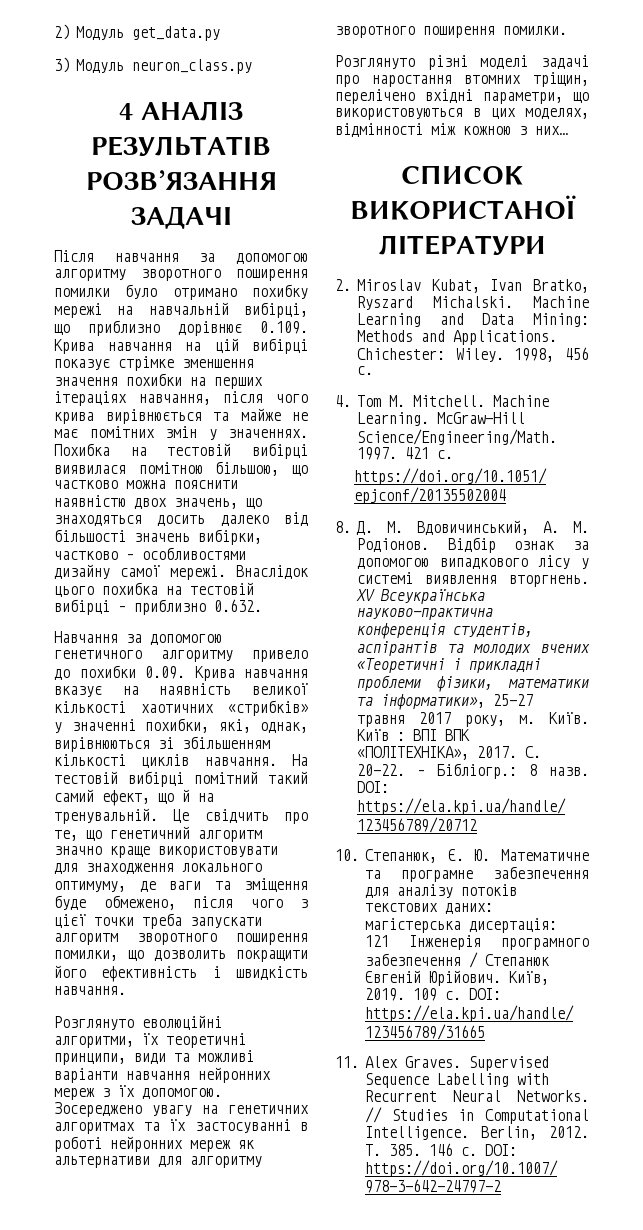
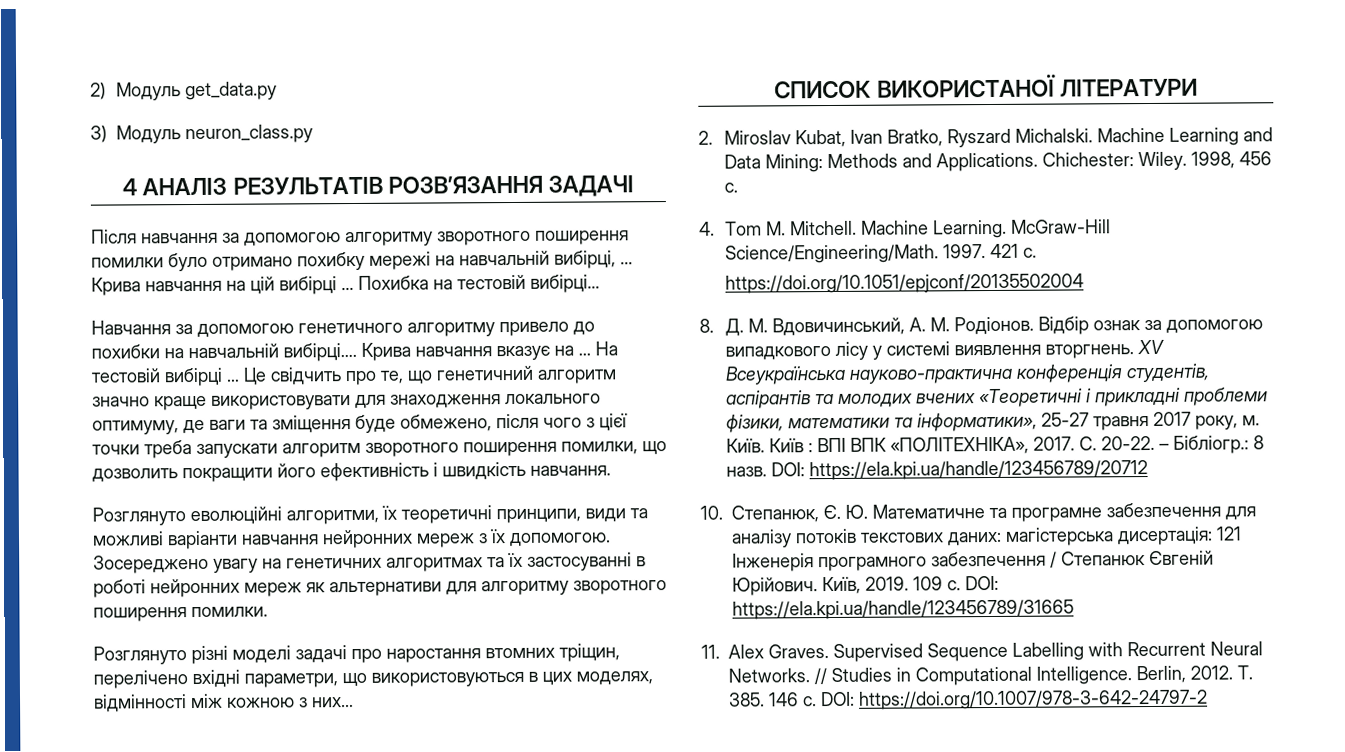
- Після навчання за допомогою алгоритму зворотного поширення помилки було отримано похибку мережі на навчальній вибірці, що приблизно дорівнює 0.109. Крива навчання на цій вибірці показує стрімке зменшення значення похибки на перших ітераціях навчання, після чого крива вирівнюється та майже не має помітних змін у значеннях. Похибка на тестовій вибірці виявилася помітною більшою, що частково можна пояснити наявністю двох значень, що знаходяться досить далеко від більшості значень вибірки, частково – особливостями дизайну самої мережі. Внаслідок цього похибка на тестовій вибірці – приблизно 0.632.
+ Після навчання за допомогою алгоритму зворотного поширення помилки було отримано похибку мережі на навчальній вибірці, ... Крива навчання на цій вибірці ... Похибка на тестовій вибірці…
- Навчання за допомогою генетичного алгоритму привело до похибки 0.09. Крива навчання вказує на наявність великої кількості хаотичних «стрибків» у значенні похибки, які, однак, вирівнюються зі збільшенням кількості циклів навчання. На тестовій вибірці помітний такий самий ефект, що й на тренувальній.
+ Навчання за допомогою генетичного алгоритму привело до похибки на навчальній вибірці…. Крива навчання вказує на ... На тестовій вибірці …

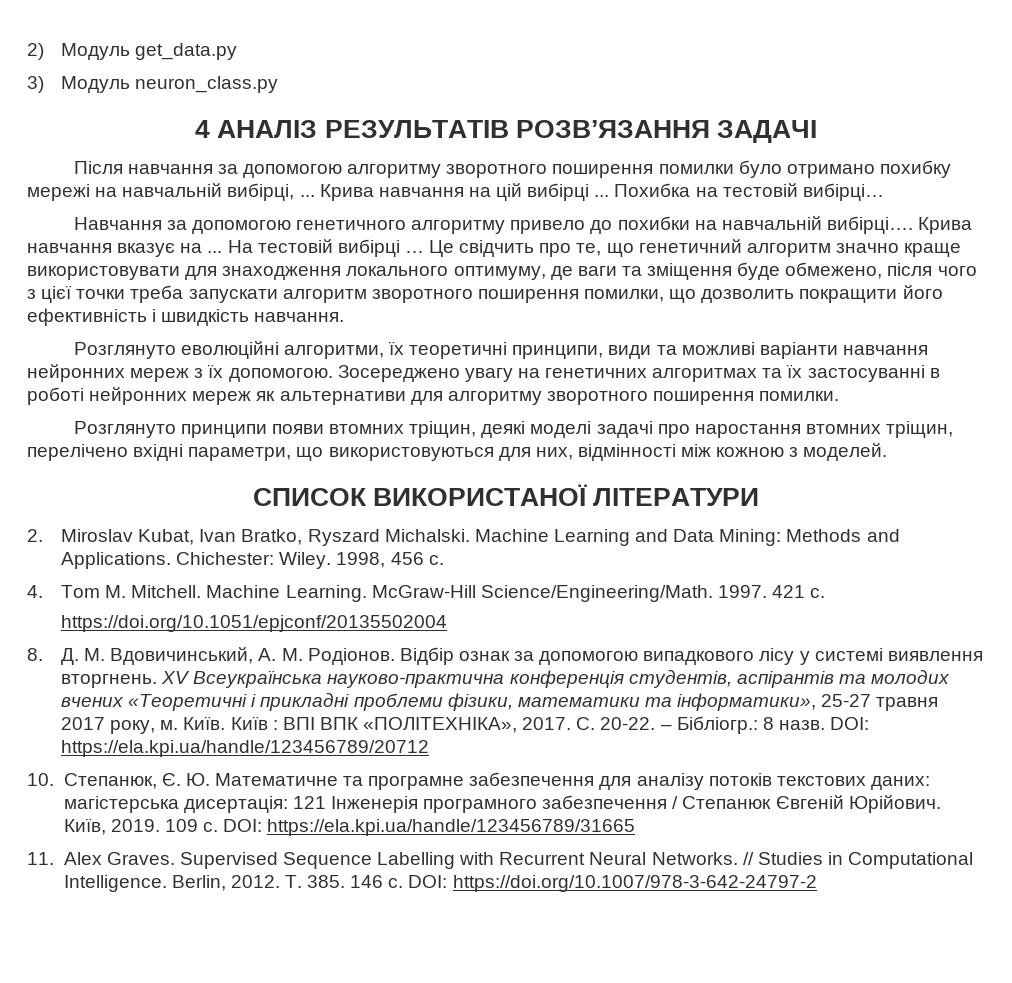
- Розглянуто різні моделі задачі про наростання втомних тріщин, перелічено вхідні параметри, що використовуються в цих моделях, відмінності між кожною з них…
+ Розглянуто принципи появи втомних тріщин, деякі моделі задачі про наростання втомних тріщин, перелічено вхідні параметри, що використовуються для них, відмінності між кожною з моделей.

